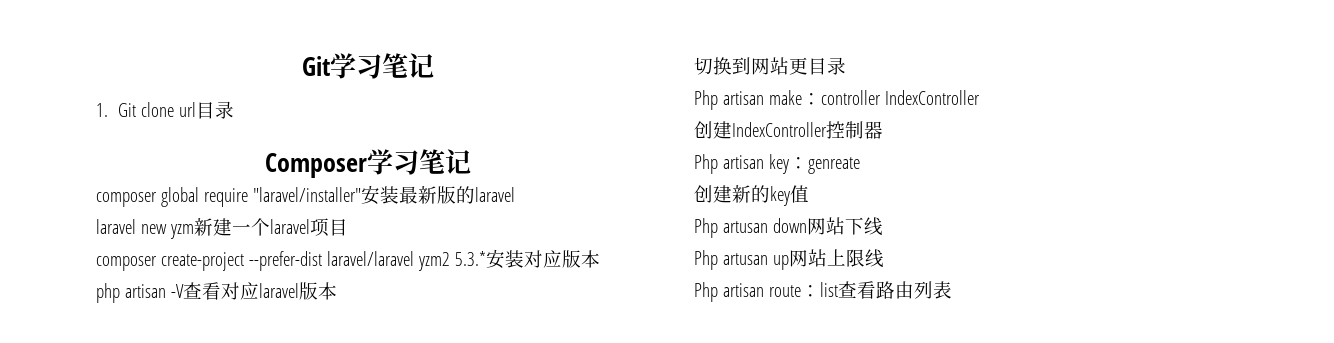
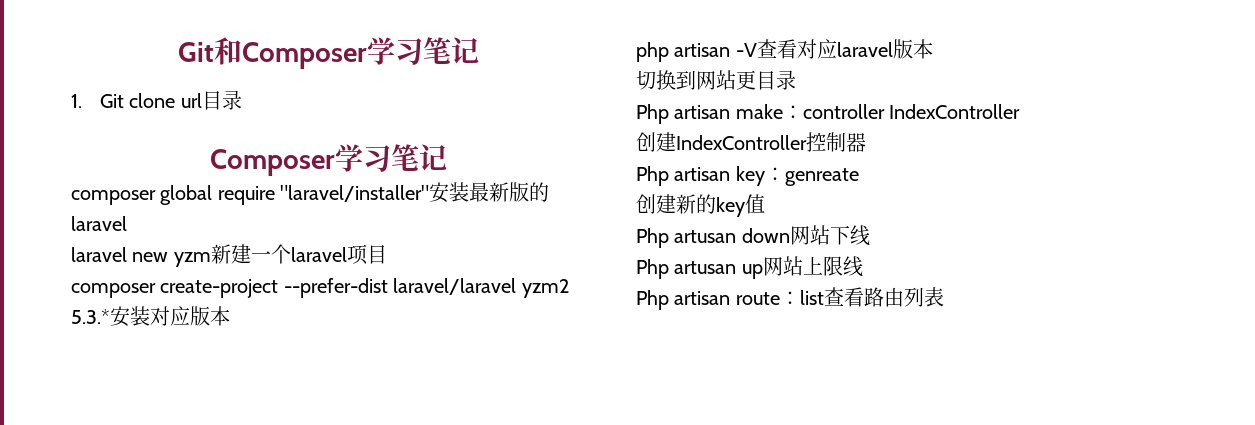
- Git学习笔记
+ Git和Composer学习笔记

